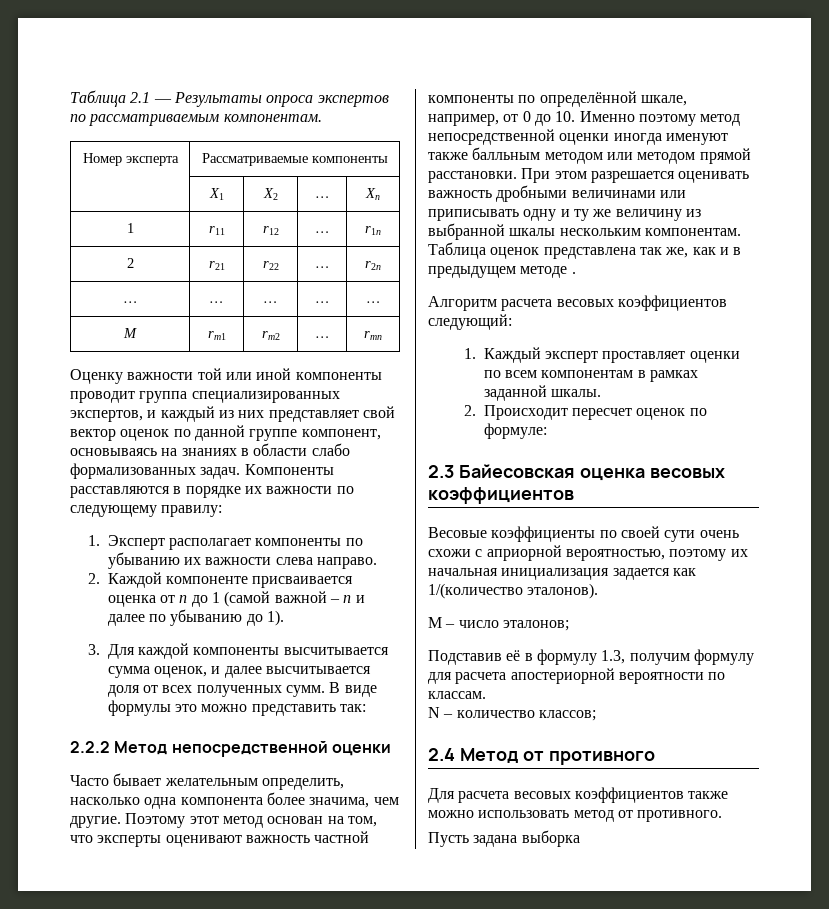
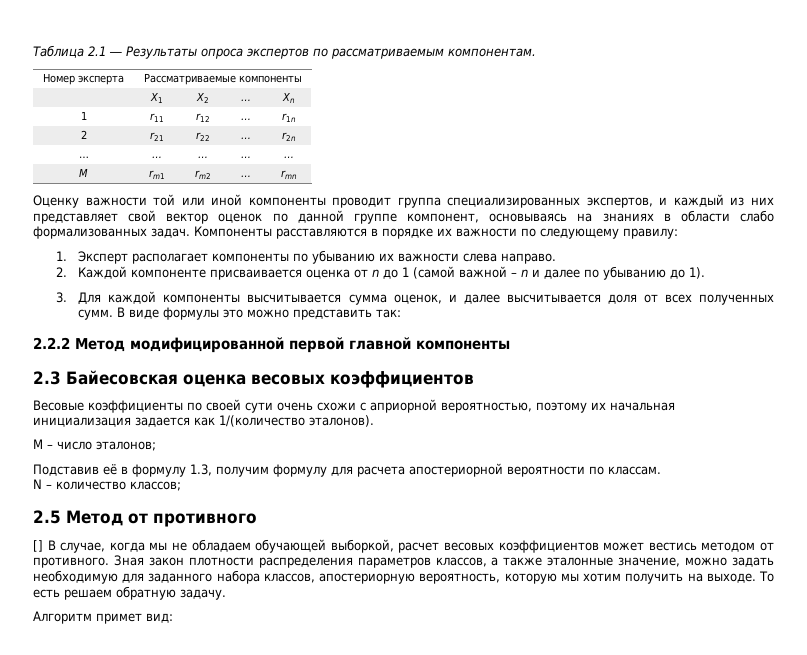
- 2.2.2 Метод непосредственной оценки
- Часто бывает желательным определить, насколько одна компонента более значима, чем другие. Поэтому этот метод основан на том, что эксперты оценивают важность частной компоненты по определённой шкале, например, от 0 до 10. Именно поэтому метод непосредственной оценки иногда именуют также балльным методом или методом прямой расстановки. При этом разрешается оценивать важность дробными величинами или приписывать одну и ту же величину из выбранной шкалы нескольким компонентам. Таблица оценок представлена так же, как и в предыдущем методе .
- Алгоритм расчета весовых коэффициентов следующий:
- 1. Каждый эксперт проставляет оценки по всем компонентам в рамках заданной шкалы.
- 2. Происходит пересчет оценок по формуле:
+ 2.2.2 Метод модифицированной первой главной компоненты
- 2.4 Метод от противного
+ 2.5 Метод от противного
- Для расчета весовых коэффициентов также можно использовать метод от противного.
- Пусть задана выборка
+ [] В случае, когда мы не обладаем обучающей выборкой, расчет весовых коэффициентов может вестись методом от противного. Зная закон плотности распределения параметров классов, а также эталонные значение, можно задать необходимую для заданного набора классов, апостериорную вероятность, которую мы хотим получить на выходе. То есть решаем обратную задачу.
+ Алгоритм примет вид:

